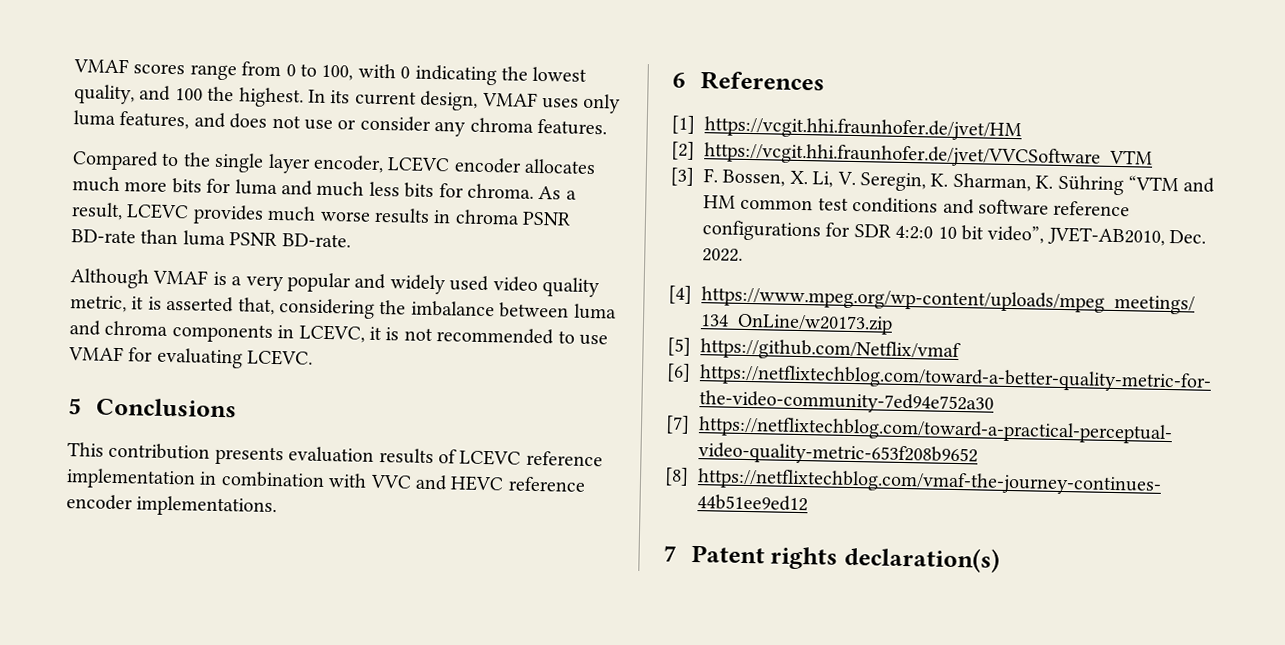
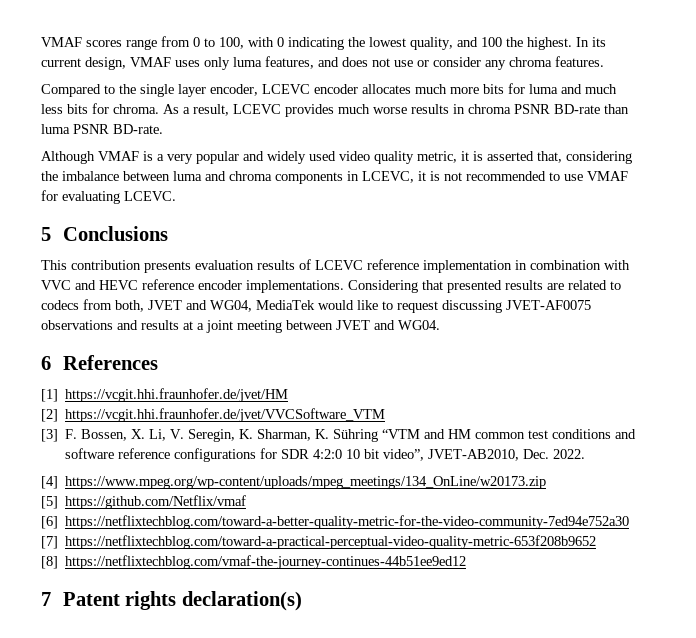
+ Considering that presented results are related to codecs from both, JVET and WG04, MediaTek would like to request discussing JVET-AF0075 observations and results at a joint meeting between JVET and WG04.

